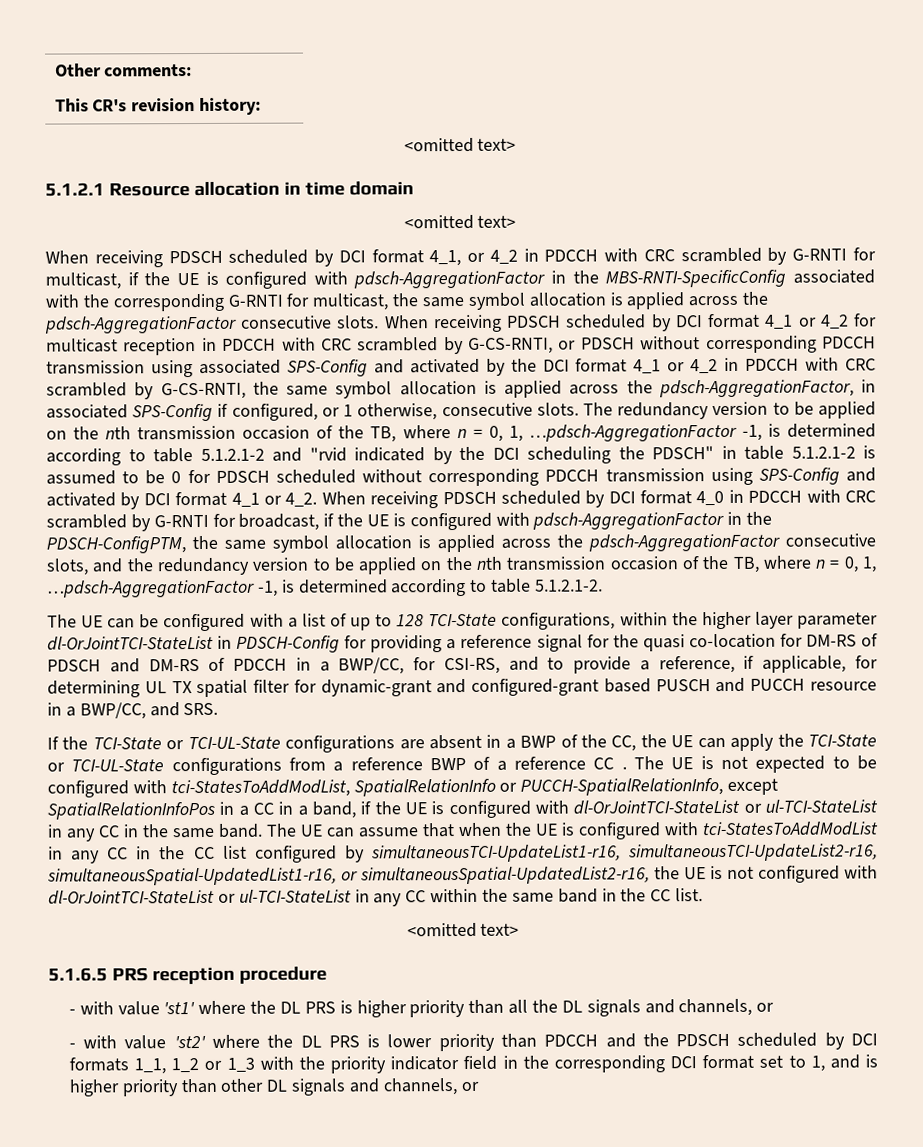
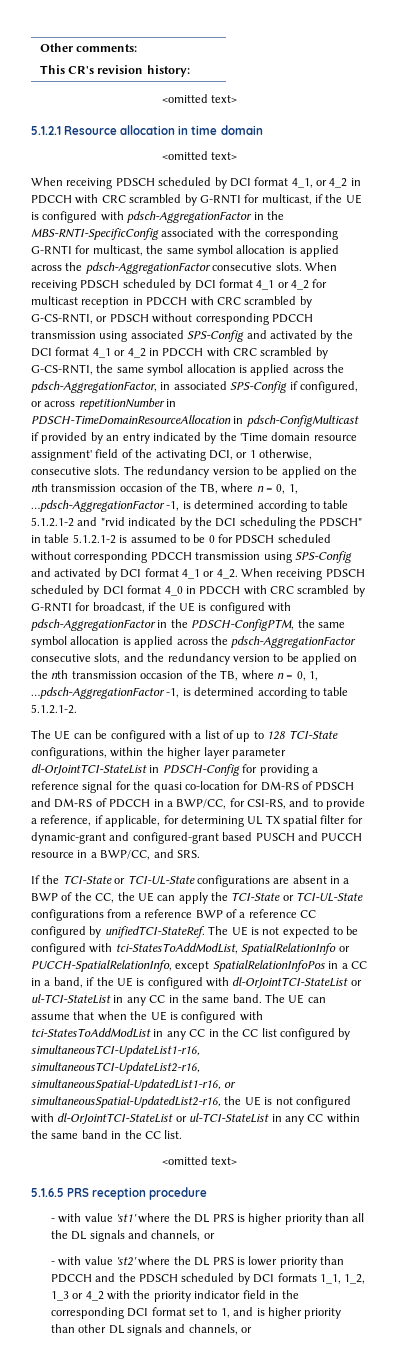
- When receiving PDSCH scheduled by DCI format 4_1 or 4_2 for multicast reception in PDCCH with CRC scrambled by G-CS-RNTI, or PDSCH without corresponding PDCCH transmission using associated SPS-Config and activated by the DCI format 4_1 or 4_2 in PDCCH with CRC scrambled by G-CS-RNTI, the same symbol allocation is applied across the pdsch-AggregationFactor, in associated SPS-Config if configured, or 1 otherwise, consecutive slots.
+ When receiving PDSCH scheduled by DCI format 4_1 or 4_2 for multicast reception in PDCCH with CRC scrambled by G-CS-RNTI, or PDSCH without corresponding PDCCH transmission using associated SPS-Config and activated by the DCI format 4_1 or 4_2 in PDCCH with CRC scrambled by G-CS-RNTI, the same symbol allocation is applied across the pdsch-AggregationFactor, in associated SPS-Config if configured, or across repetitionNumber in PDSCH-TimeDomainResourceAllocation in pdsch-ConfigMulticast if provided by an entry indicated by the 'Time domain resource assignment' field of the activating DCI, or 1 otherwise, consecutive slots.
- If the TCI-State or TCI-UL-State configurations are absent in a BWP of the CC, the UE can apply the TCI-State or TCI-UL-State configurations from a reference BWP of a reference CC .
+ If the TCI-State or TCI-UL-State configurations are absent in a BWP of the CC, the UE can apply the TCI-State or TCI-UL-State configurations from a reference BWP of a reference CC configured by unifiedTCI-StateRef.
- - with value 'st2' where the DL PRS is lower priority than PDCCH and the PDSCH scheduled by DCI formats 1_1, 1_2 or 1_3 with the priority indicator field in the corresponding DCI format set to 1, and is higher priority than other DL signals and channels, or
+ - with value 'st2' where the DL PRS is lower priority than PDCCH and the PDSCH scheduled by DCI formats 1_1, 1_2, 1_3 or 4_2 with the priority indicator field in the corresponding DCI format set to 1, and is higher priority than other DL signals and channels, or

